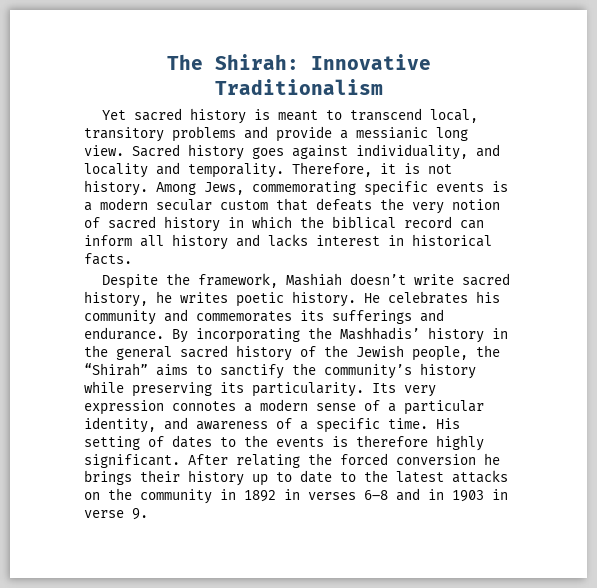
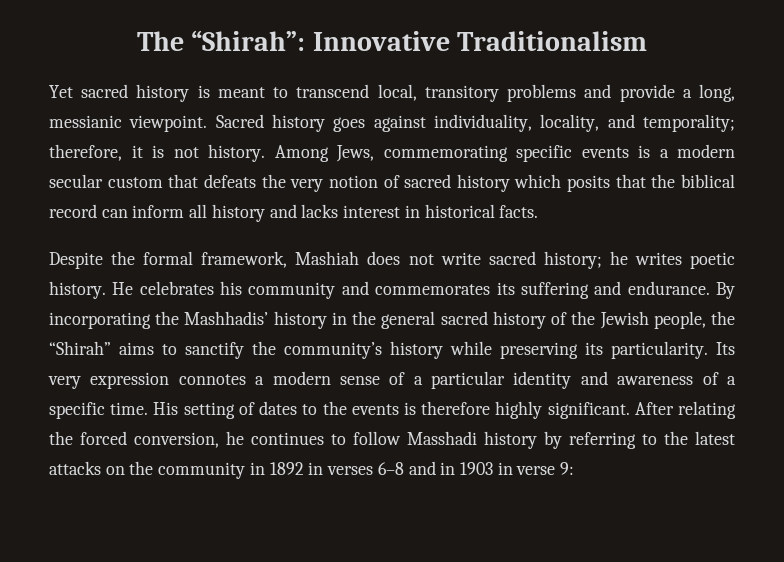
- The Shirah: Innovative Traditionalism
+ The “Shirah”: Innovative Traditionalism
- Yet sacred history is meant to transcend local, transitory problems and provide a messianic long view.
+ Yet sacred history is meant to transcend local, transitory problems and provide a long, messianic viewpoint.
- Sacred history goes against individuality, and locality and temporality. Therefore, it is not history.
+ Sacred history goes against individuality, locality, and temporality; therefore, it is not history.
- Among Jews, commemorating specific events is a modern secular custom that defeats the very notion of sacred history in which the biblical record can inform all history and lacks interest in historical facts.
+ Among Jews, commemorating specific events is a modern secular custom that defeats the very notion of sacred history which posits that the biblical record can inform all history and lacks interest in historical facts.
- Despite the framework, Mashiah doesn’t write sacred history, he writes poetic history.
+ Despite the formal framework, Mashiah does not write sacred history; he writes poetic history.
- He celebrates his community and commemorates its sufferings and endurance.
+ He celebrates his community and commemorates its suffering and endurance.
- Its very expression connotes a modern sense of a particular identity, and awareness of a specific time.
+ Its very expression connotes a modern sense of a particular identity and awareness of a specific time.
- After relating the forced conversion he brings their history up to date to the latest attacks on the community in 1892 in verses 6–8 and in 1903 in verse 9.
+ After relating the forced conversion, he continues to follow Masshadi history by referring to the latest attacks on the community in 1892 in verses 6–8 and in 1903 in verse 9:

